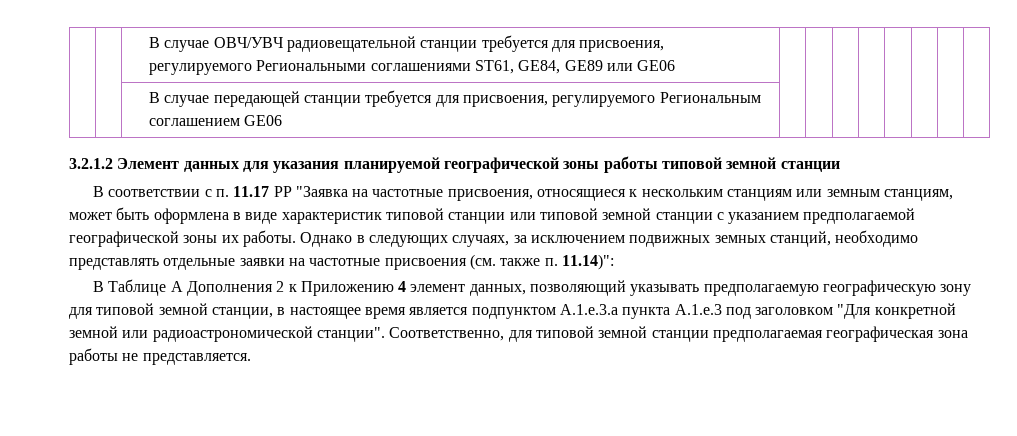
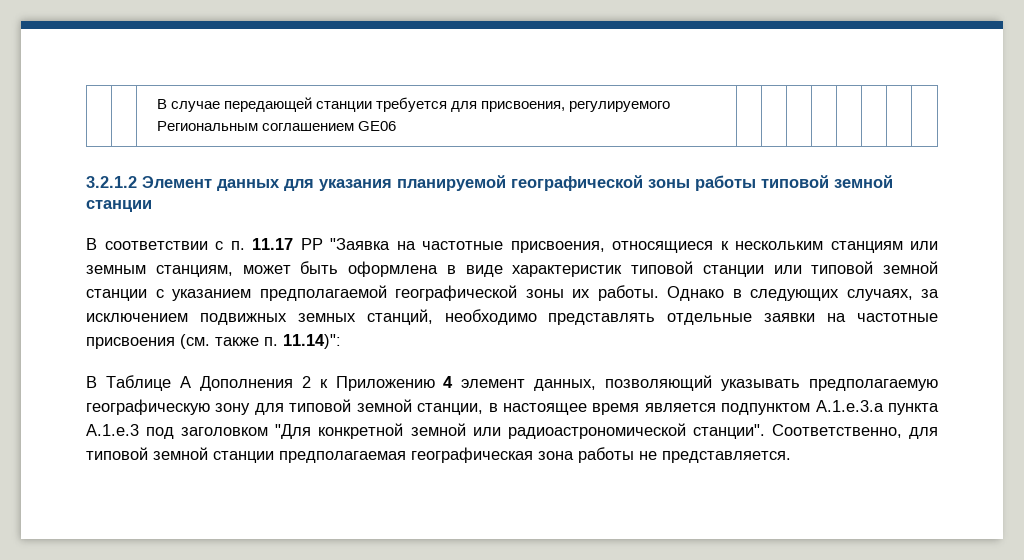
- | | В случае ОВЧ/УВЧ радиовещательной станции требуется для присвоения, регулируемого Региональными соглашениями ST61, GE84, GE89 или GE06 | | | | | | | |

